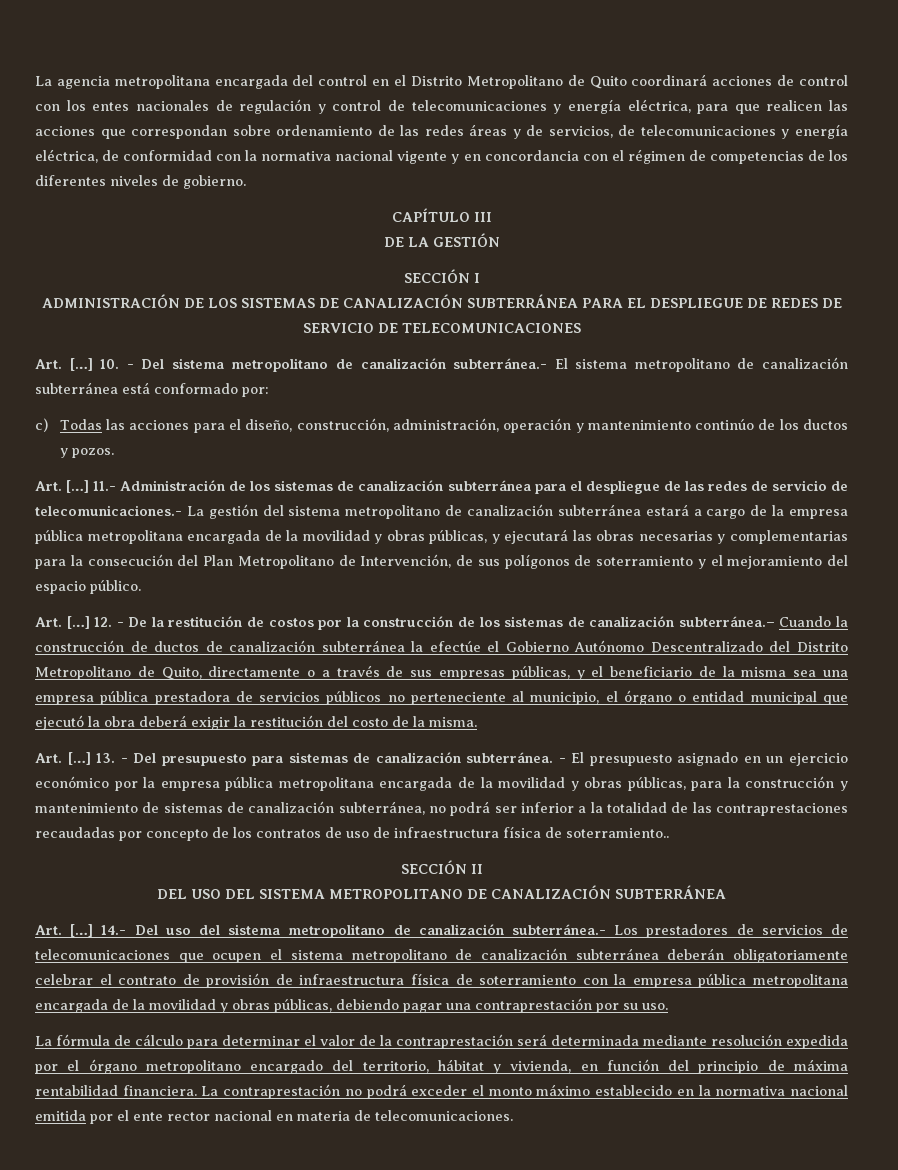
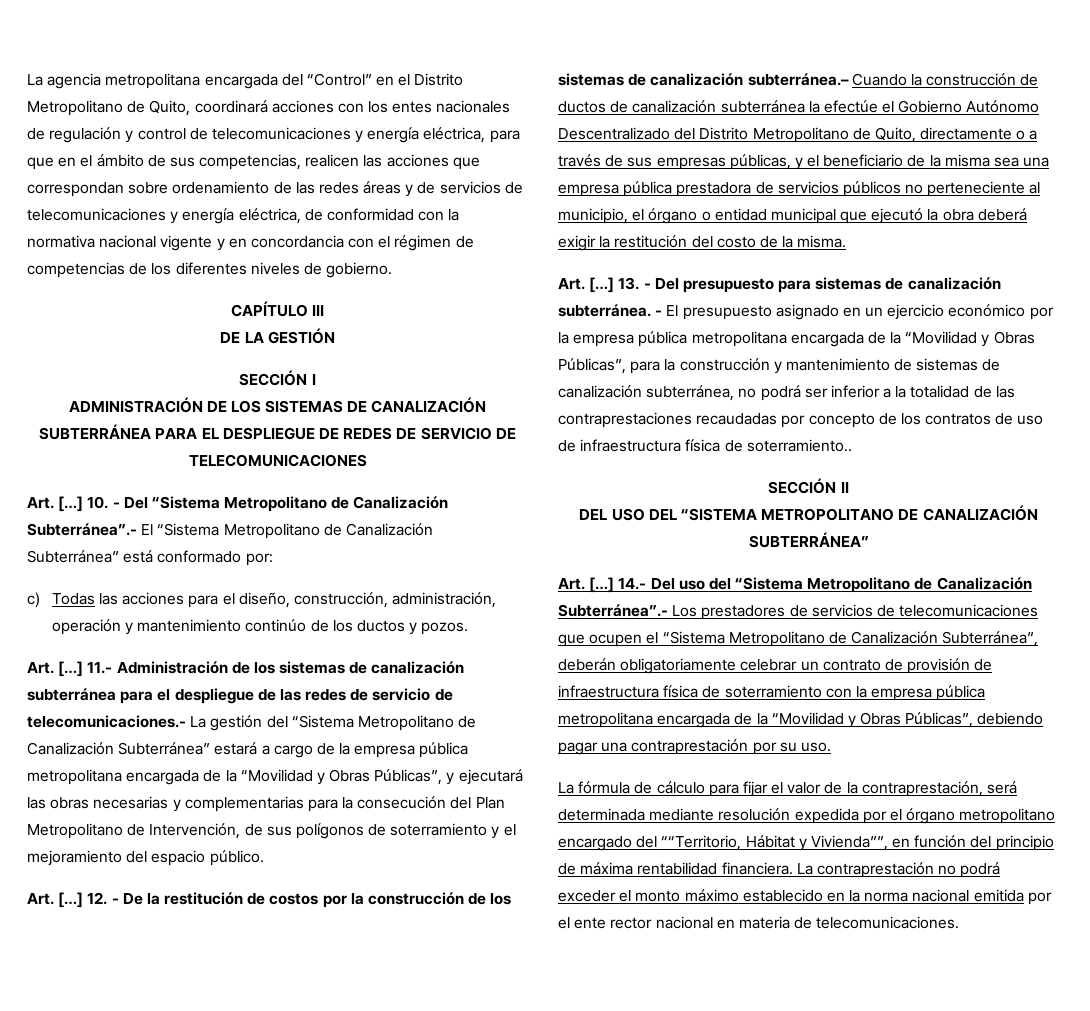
- La agencia metropolitana encargada del control en el Distrito Metropolitano de Quito coordinará acciones de control con los entes nacionales de regulación y control de telecomunicaciones y energía eléctrica, para que realicen las acciones que correspondan sobre ordenamiento de las redes áreas y de servicios, de telecomunicaciones y energía eléctrica, de conformidad con la normativa nacional vigente y en concordancia con el régimen de competencias de los diferentes niveles de gobierno.
+ La agencia metropolitana encargada del “Control” en el Distrito Metropolitano de Quito, coordinará acciones con los entes nacionales de regulación y control de telecomunicaciones y energía eléctrica, para que en el ámbito de sus competencias, realicen las acciones que correspondan sobre ordenamiento de las redes áreas y de servicios de telecomunicaciones y energía eléctrica, de conformidad con la normativa nacional vigente y en concordancia con el régimen de competencias de los diferentes niveles de gobierno.
- 10. - Del sistema metropolitano de canalización subterránea.- El sistema metropolitano de canalización subterránea está conformado por:
+ 10. - Del “Sistema Metropolitano de Canalización Subterránea”.- El “Sistema Metropolitano de Canalización Subterránea” está conformado por:
- 11.- Administración de los sistemas de canalización subterránea para el despliegue de las redes de servicio de telecomunicaciones.- La gestión del sistema metropolitano de canalización subterránea estará a cargo de la empresa pública metropolitana encargada de la movilidad y obras públicas, y ejecutará las obras necesarias y complementarias para la consecución del Plan Metropolitano de Intervención, de sus polígonos de soterramiento y el mejoramiento del espacio público.
+ 11.- Administración de los sistemas de canalización subterránea para el despliegue de las redes de servicio de telecomunicaciones.- La gestión del “Sistema Metropolitano de Canalización Subterránea” estará a cargo de la empresa pública metropolitana encargada de la “Movilidad y Obras Públicas”, y ejecutará las obras necesarias y complementarias para la consecución del Plan Metropolitano de Intervención, de sus polígonos de soterramiento y el mejoramiento del espacio público.
- - El presupuesto asignado en un ejercicio económico por la empresa pública metropolitana encargada de la movilidad y obras públicas, para la construcción y mantenimiento de sistemas de canalización subterránea, no podrá ser inferior a la totalidad de las contraprestaciones recaudadas por concepto de los contratos de uso de infraestructura física de soterramiento..
+ - El presupuesto asignado en un ejercicio económico por la empresa pública metropolitana encargada de la “Movilidad y Obras Públicas”, para la construcción y mantenimiento de sistemas de canalización subterránea, no podrá ser inferior a la totalidad de las contraprestaciones recaudadas por concepto de los contratos de uso de infraestructura física de soterramiento..
- DEL USO DEL SISTEMA METROPOLITANO DE CANALIZACIÓN SUBTERRÁNEA
+ DEL USO DEL “SISTEMA METROPOLITANO DE CANALIZACIÓN SUBTERRÁNEA”
- 14.- Del uso del sistema metropolitano de canalización subterránea.- Los prestadores de servicios de telecomunicaciones que ocupen el sistema metropolitano de canalización subterránea deberán obligatoriamente celebrar el contrato de provisión de infraestructura física de soterramiento con la empresa pública metropolitana encargada de la movilidad y obras públicas, debiendo pagar una contraprestación por su uso.
+ 14.- Del uso del “Sistema Metropolitano de Canalización Subterránea”.- Los prestadores de servicios de telecomunicaciones que ocupen el “Sistema Metropolitano de Canalización Subterránea”, deberán obligatoriamente celebrar un contrato de provisión de infraestructura física de soterramiento con la empresa pública metropolitana encargada de la “Movilidad y Obras Públicas”, debiendo pagar una contraprestación por su uso.
- La fórmula de cálculo para determinar el valor de la contraprestación será determinada mediante resolución expedida por el órgano metropolitano encargado del territorio, hábitat y vivienda, en función del principio de máxima rentabilidad financiera.
+ La fórmula de cálculo para fijar el valor de la contraprestación, será determinada mediante resolución expedida por el órgano metropolitano encargado del ““Territorio, Hábitat y Vivienda””, en función del principio de máxima rentabilidad financiera.
- La contraprestación no podrá exceder el monto máximo establecido en la normativa nacional emitida por el ente rector nacional en materia de telecomunicaciones.
+ La contraprestación no podrá exceder el monto máximo establecido en la norma nacional emitida por el ente rector nacional en materia de telecomunicaciones.

